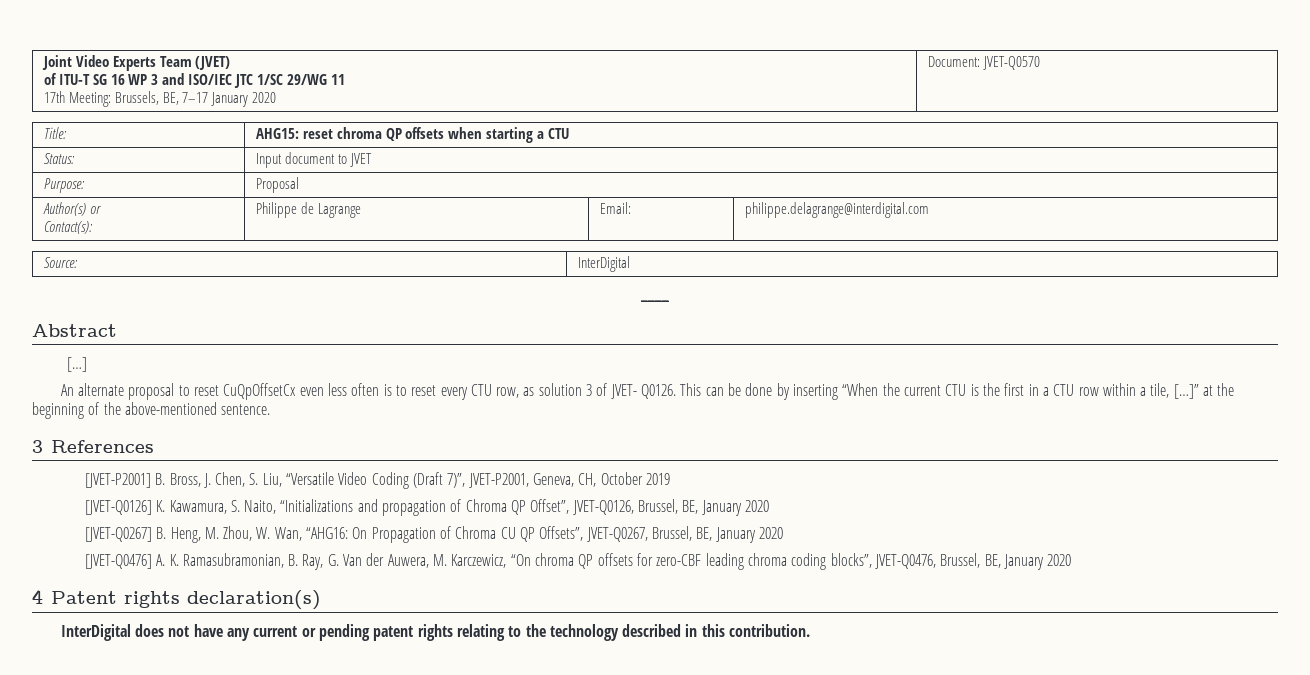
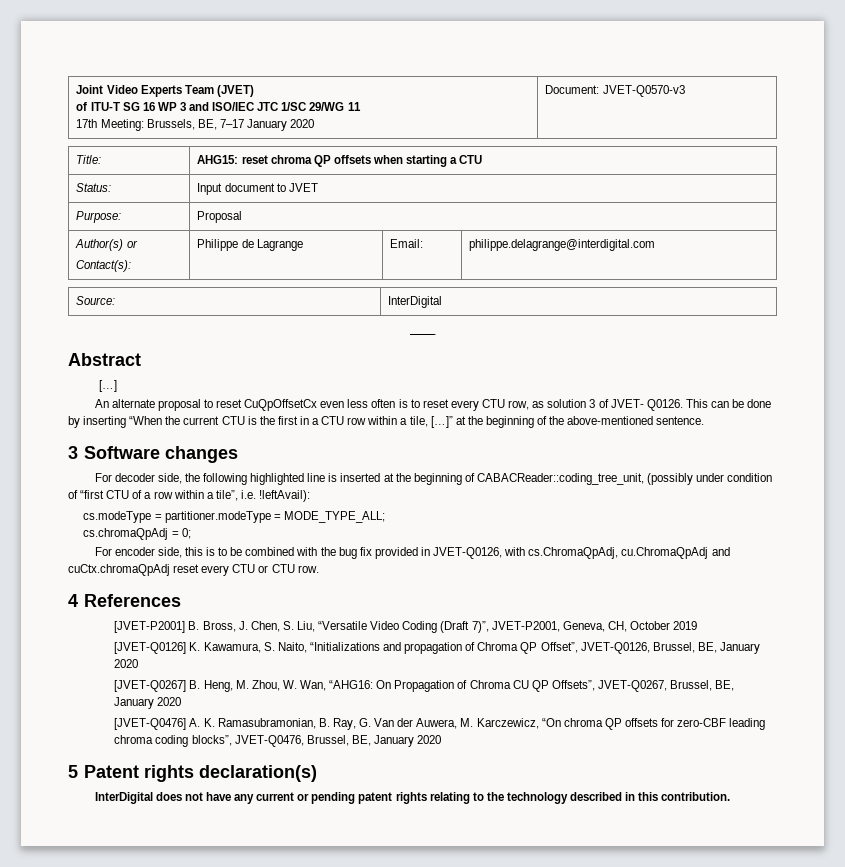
  Joint Video Experts Team (JVET)
  of ITU-T SG 16 WP 3 and ISO/IEC JTC 1/SC 29/WG 11
- 17th Meeting: Brussels, BE, 7–17 January 2020 | Document: JVET-Q0570
+ 17th Meeting: Brussels, BE, 7–17 January 2020 | Document: JVET-Q0570-v3
- 3 References
+ 3 Software changes
+ For decoder side, the following highlighted line is inserted at the beginning of CABACReader::coding_tree_unit, (possibly under condition of “first CTU of a row within a tile”, i.e. !leftAvail):
+ cs.modeType = partitioner.modeType = MODE_TYPE_ALL;
+ cs.chromaQpAdj = 0;
+ For encoder side, this is to be combined with the bug fix provided in JVET-Q0126, with cs.ChromaQpAdj, cu.ChromaQpAdj and cuCtx.chromaQpAdj reset every CTU or CTU row.
+ 4 References
- 4 Patent rights declaration(s)
+ 5 Patent rights declaration(s)

